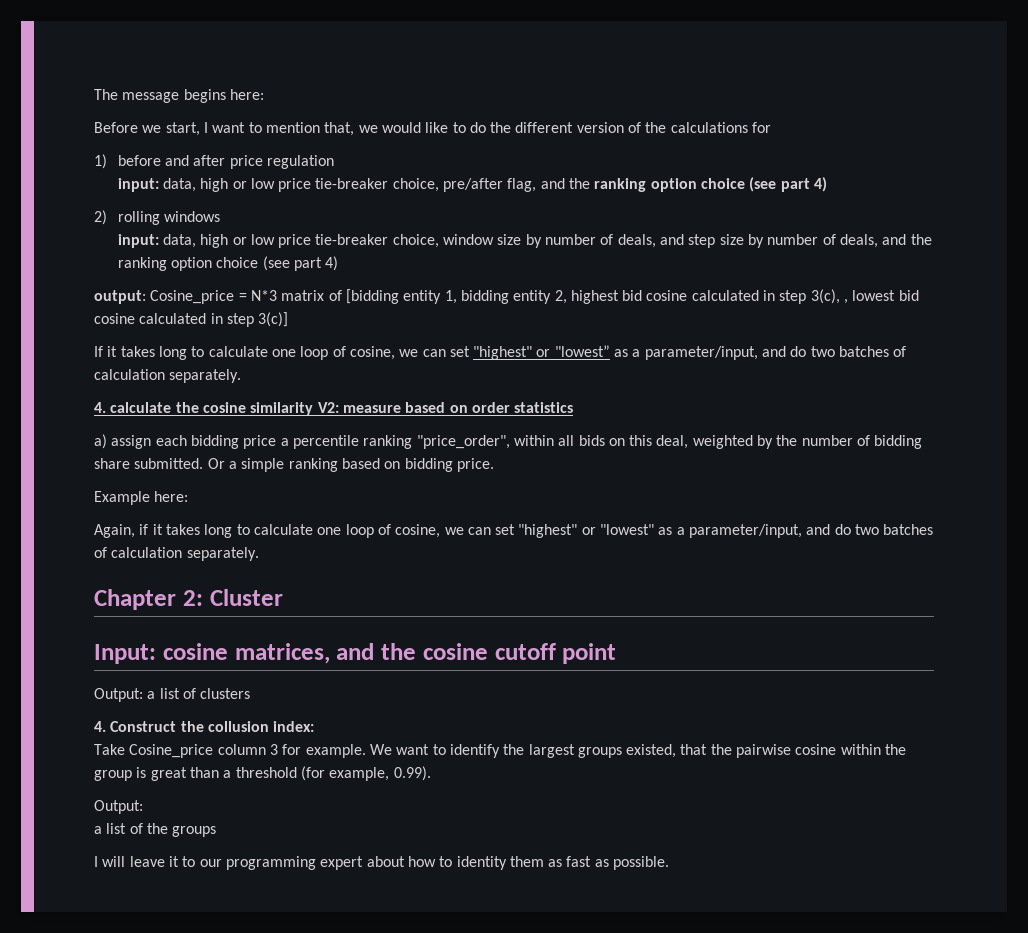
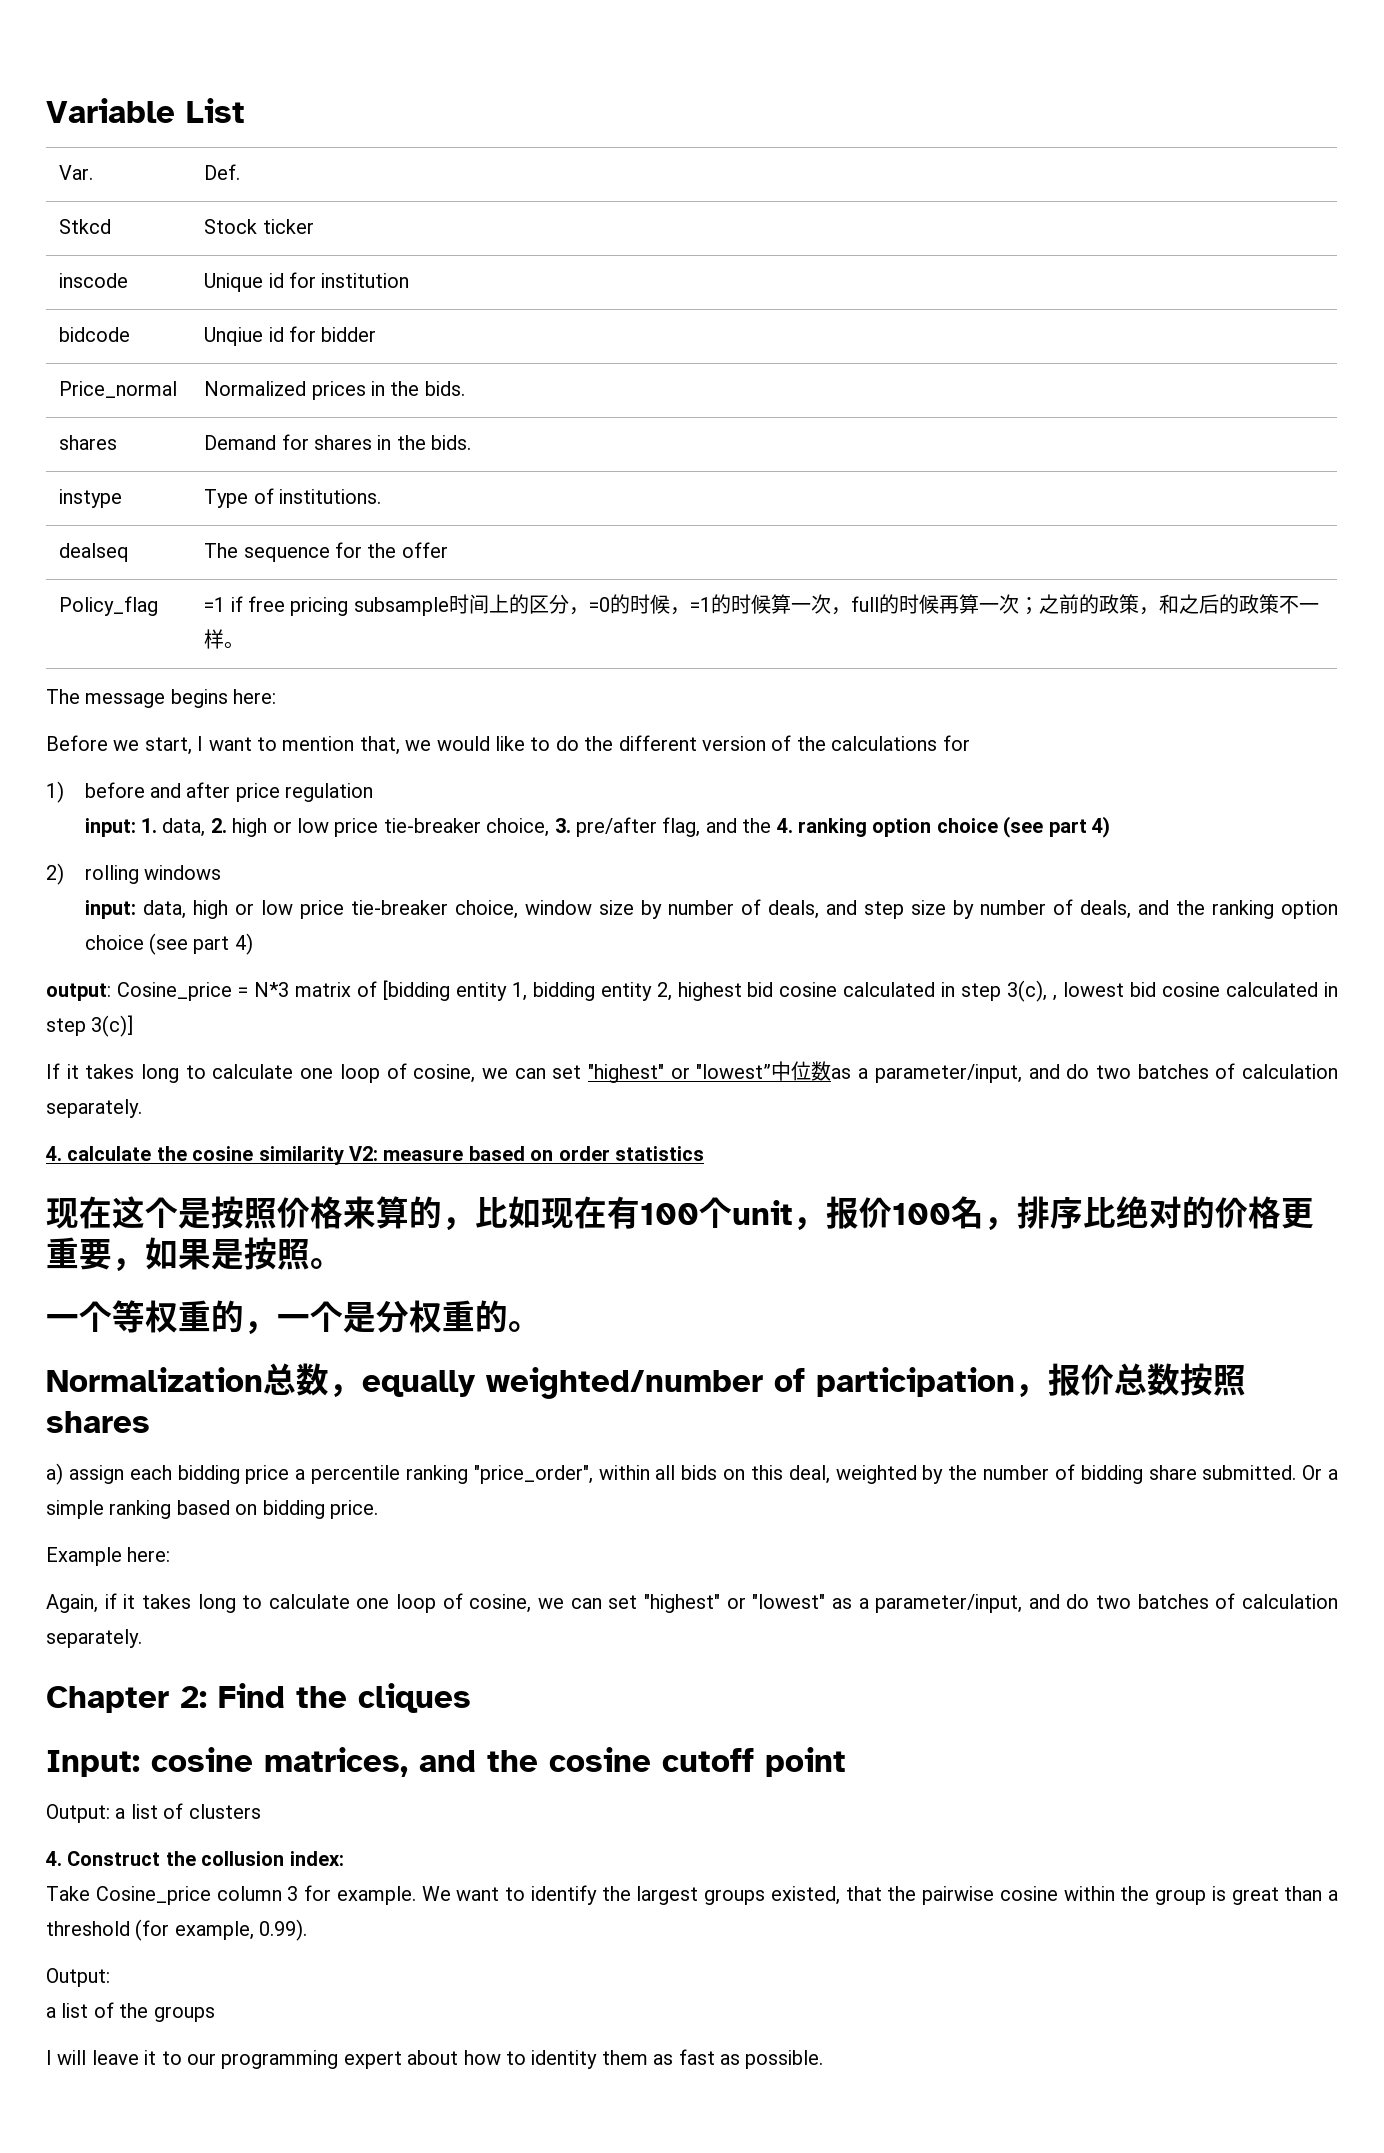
+ Variable List
+ Var. | Def.
+ Stkcd | Stock ticker
+ inscode | Unique id for institution
+ bidcode | Unqiue id for bidder
+ Price_normal | Normalized prices in the bids.
+ shares | Demand for shares in the bids.
+ instype | Type of institutions.
+ dealseq | The sequence for the offer
+ Policy_flag | =1 if free pricing subsample时间上的区分，=0的时候，=1的时候算一次，full的时候再算一次；之前的政策，和之后的政策不一样。
- input: data, high or low price tie-breaker choice, pre/after flag, and the ranking option choice (see part 4)
+ input: 1. data, 2. high or low price tie-breaker choice, 3. pre/after flag, and the 4. ranking option choice (see part 4)
- If it takes long to calculate one loop of cosine, we can set "highest" or "lowest” as a parameter/input, and do two batches of calculation separately.
+ If it takes long to calculate one loop of cosine, we can set "highest" or "lowest”中位数as a parameter/input, and do two batches of calculation separately.
+ 现在这个是按照价格来算的，比如现在有100个unit，报价100名，排序比绝对的价格更重要，如果是按照。
+ 一个等权重的，一个是分权重的。
+ Normalization总数，equally weighted/number of participation，报价总数按照shares
- Chapter 2: Cluster
+ Chapter 2: Find the cliques

